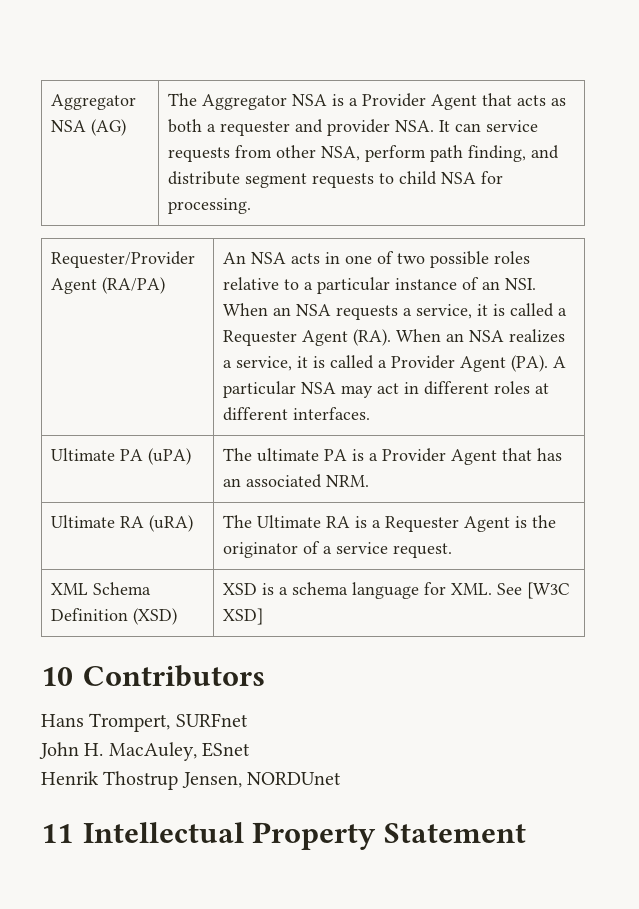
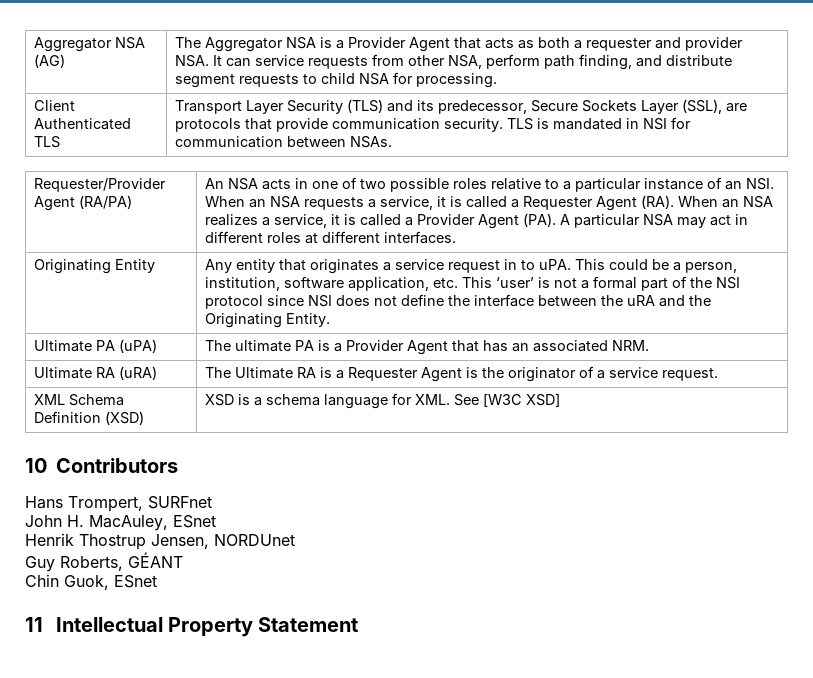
+ Client Authenticated TLS | Transport Layer Security (TLS) and its predecessor, Secure Sockets Layer (SSL), are protocols that provide communication security. TLS is mandated in NSI for communication between NSAs.
+ Originating Entity | Any entity that originates a service request in to uPA. This could be a person, institution, software application, etc. This ‘user’ is not a formal part of the NSI protocol since NSI does not define the interface between the uRA and the Originating Entity.
+ Guy Roberts, GÉANT
+ Chin Guok, ESnet

